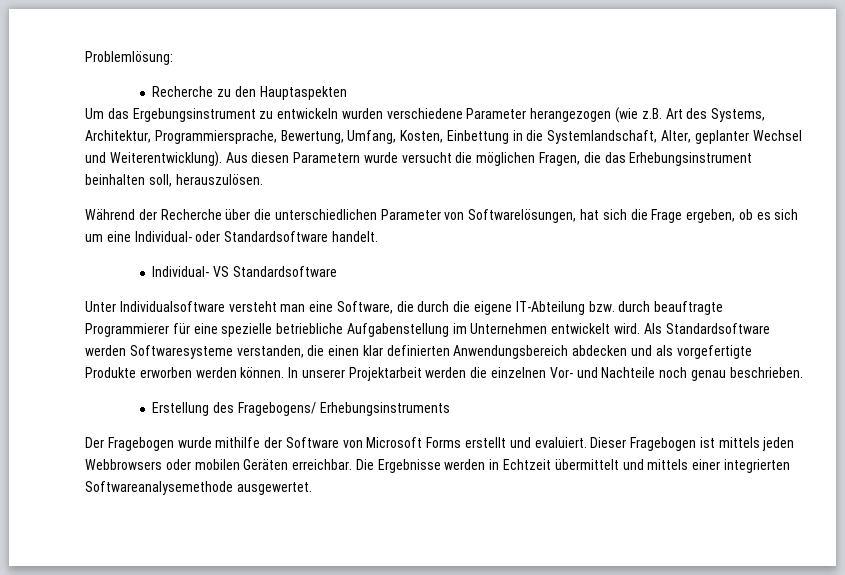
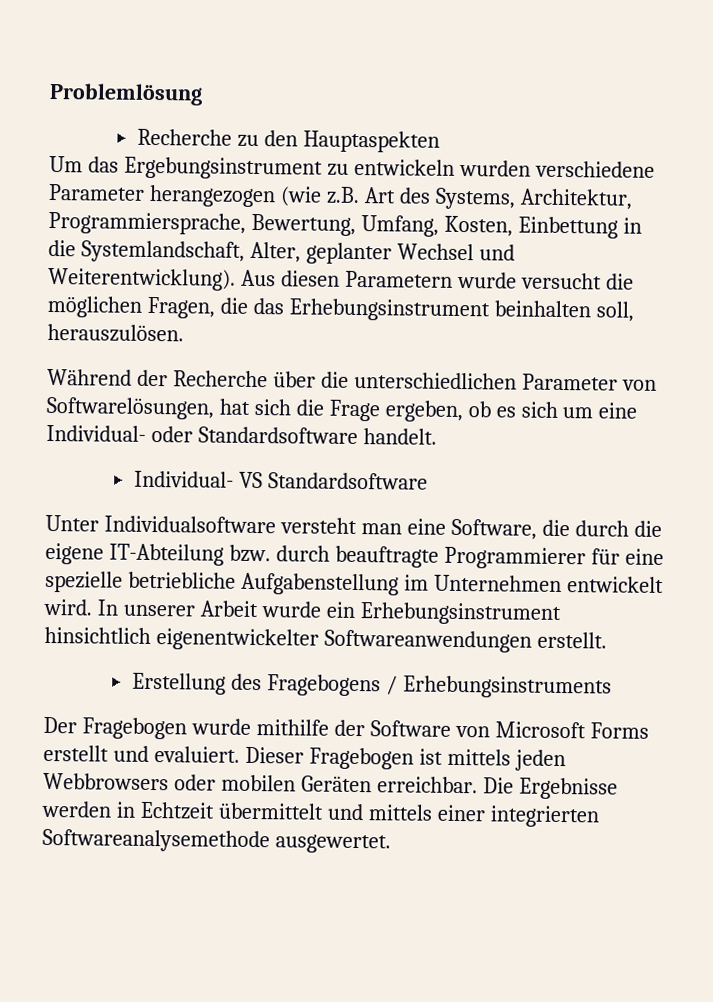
- Problemlösung:
+ Problemlösung
- Als Standardsoftware werden Softwaresysteme verstanden, die einen klar definierten Anwendungsbereich abdecken und als vorgefertigte Produkte erworben werden können. In unserer Projektarbeit werden die einzelnen Vor- und Nachteile noch genau beschrieben.
+ In unserer Arbeit wurde ein Erhebungsinstrument hinsichtlich eigenentwickelter Softwareanwendungen erstellt.
- Erstellung des Fragebogens/ Erhebungsinstruments
+ Erstellung des Fragebogens / Erhebungsinstruments

